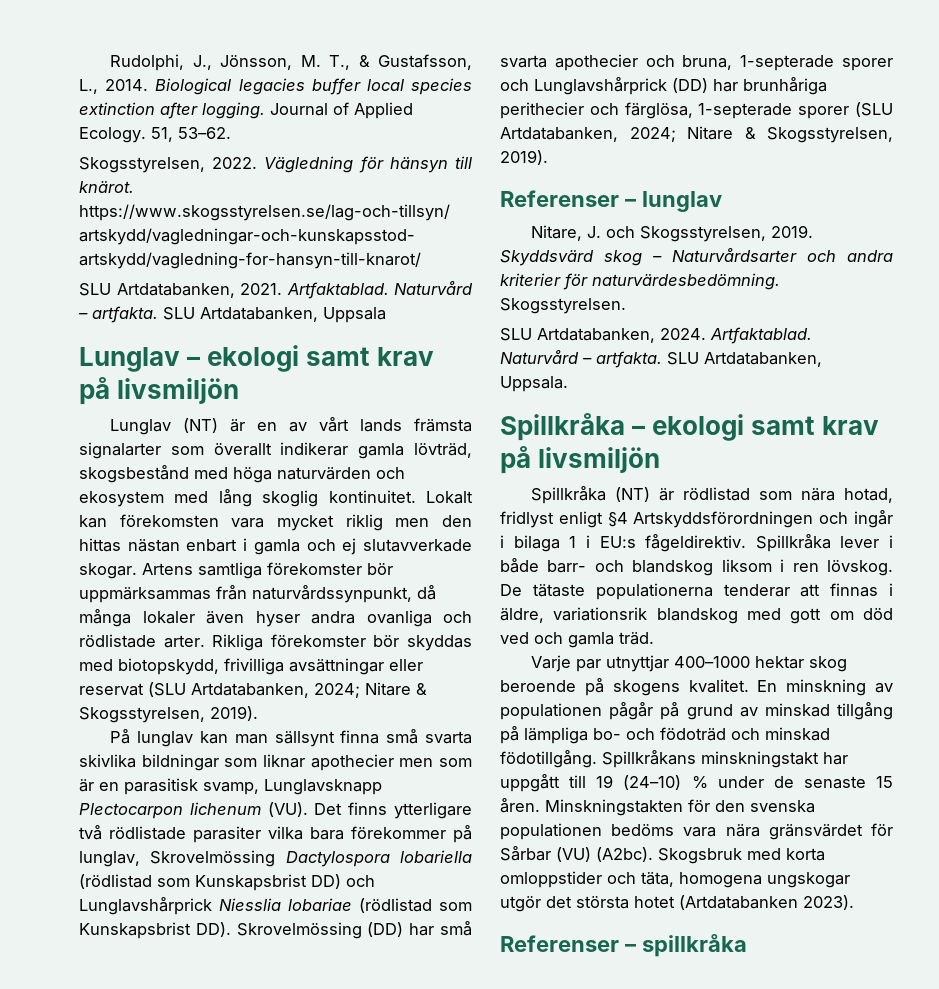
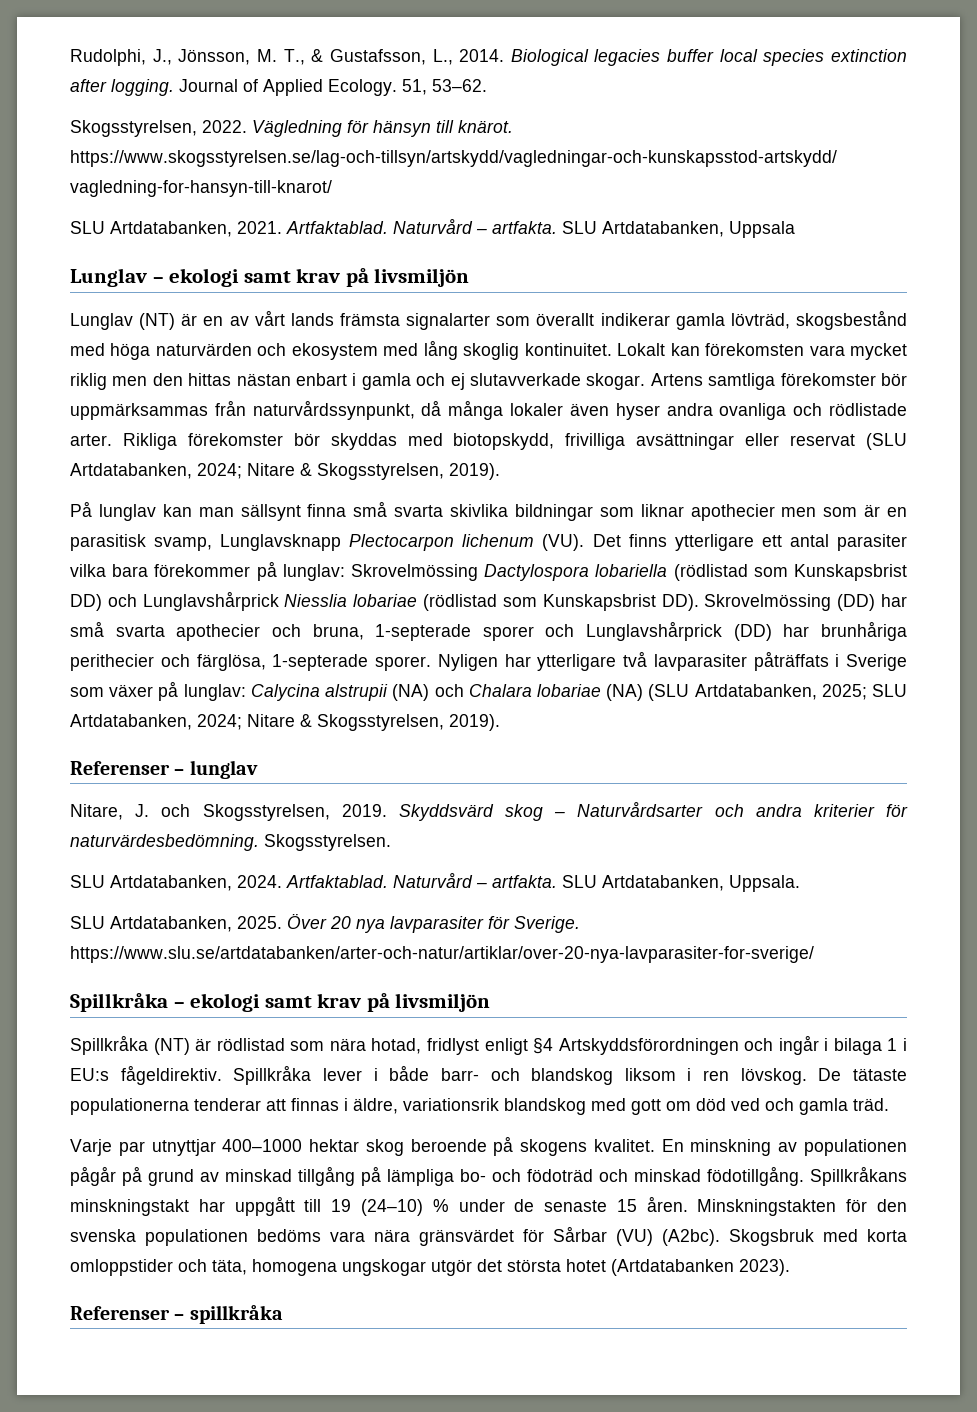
- På lunglav kan man sällsynt finna små svarta skivlika bildningar som liknar apothecier men som är en parasitisk svamp, Lunglavsknapp Plectocarpon lichenum (VU). Det finns ytterligare två rödlistade parasiter vilka bara förekommer på lunglav, Skrovelmössing Dactylospora lobariella (rödlistad som Kunskapsbrist DD) och Lunglavshårprick Niesslia lobariae (rödlistad som Kunskapsbrist DD). Skrovelmössing (DD) har små svarta apothecier och bruna, 1-septerade sporer och Lunglavshårprick (DD) har brunhåriga perithecier och färglösa, 1-septerade sporer (SLU Artdatabanken, 2024;
+ På lunglav kan man sällsynt finna små svarta skivlika bildningar som liknar apothecier men som är en parasitisk svamp, Lunglavsknapp Plectocarpon lichenum (VU). Det finns ytterligare ett antal parasiter vilka bara förekommer på lunglav: Skrovelmössing Dactylospora lobariella (rödlistad som Kunskapsbrist DD) och Lunglavshårprick Niesslia lobariae (rödlistad som Kunskapsbrist DD). Skrovelmössing (DD) har små svarta apothecier och bruna, 1-septerade sporer och Lunglavshårprick (DD) har brunhåriga perithecier och färglösa, 1-septerade sporer. Nyligen har ytterligare två lavparasiter påträffats i Sverige som växer på lunglav: Calycina alstrupii (NA) och Chalara lobariae (NA) (SLU Artdatabanken, 2025; SLU Artdatabanken, 2024;
+ SLU Artdatabanken, 2025. Över 20 nya lavparasiter för Sverige. https://www.slu.se/artdatabanken/arter-och-natur/artiklar/over-20-nya-lavparasiter-for-sverige/

